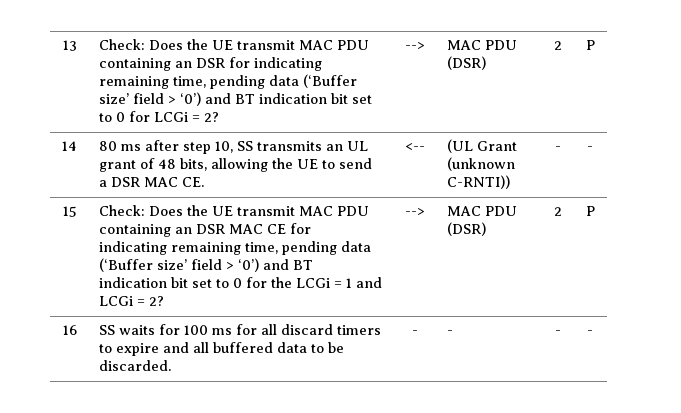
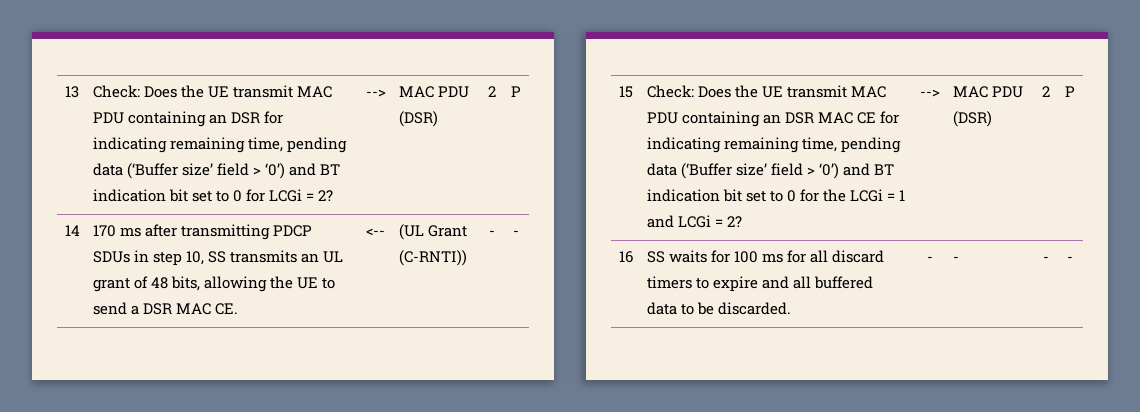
- 14 | 80 ms after step 10, SS transmits an UL grant of 48 bits, allowing the UE to send a DSR MAC CE. | <-- | (UL Grant (unknown C-RNTI)) | - | -
+ 14 | 170 ms after transmitting PDCP SDUs in step 10, SS transmits an UL grant of 48 bits, allowing the UE to send a DSR MAC CE. | <-- | (UL Grant (C-RNTI)) | - | -

